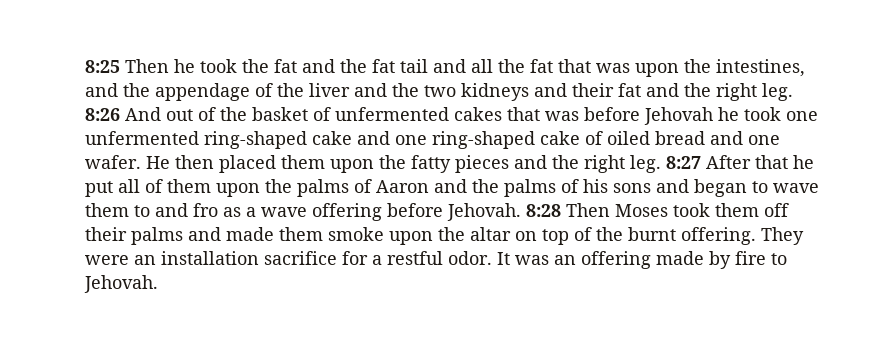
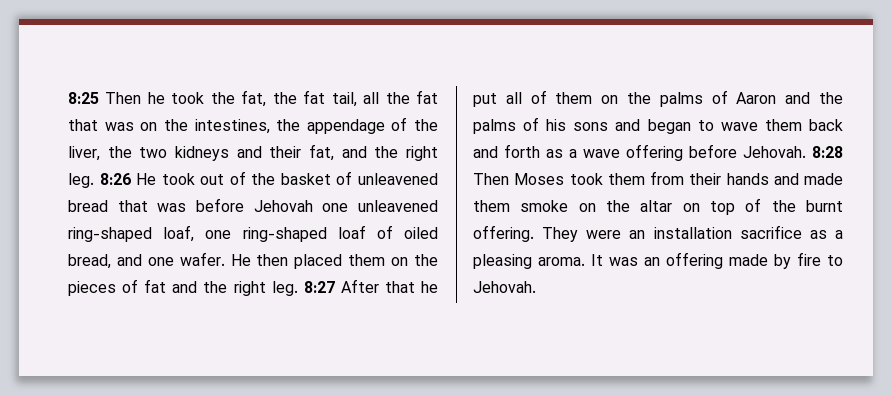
- 8:25 Then he took the fat and the fat tail and all the fat that was upon the intestines, and the appendage of the liver and the two kidneys and their fat and the right leg.
+ 8:25 Then he took the fat, the fat tail, all the fat that was on the intestines, the appendage of the liver, the two kidneys and their fat, and the right leg.
- 8:26 And out of the basket of unfermented cakes that was before Jehovah he took one unfermented ring-shaped cake and one ring-shaped cake of oiled bread and one wafer.
+ 8:26 He took out of the basket of unleavened bread that was before Jehovah one unleavened ring-shaped loaf, one ring-shaped loaf of oiled bread, and one wafer.
- He then placed them upon the fatty pieces and the right leg.
+ He then placed them on the pieces of fat and the right leg.
- 8:27 After that he put all of them upon the palms of Aaron and the palms of his sons and began to wave them to and fro as a wave offering before Jehovah.
+ 8:27 After that he put all of them on the palms of Aaron and the palms of his sons and began to wave them back and forth as a wave offering before Jehovah.
- 8:28 Then Moses took them off their palms and made them smoke upon the altar on top of the burnt offering.
+ 8:28 Then Moses took them from their hands and made them smoke on the altar on top of the burnt offering.
- They were an installation sacrifice for a restful odor.
+ They were an installation sacrifice as a pleasing aroma.

